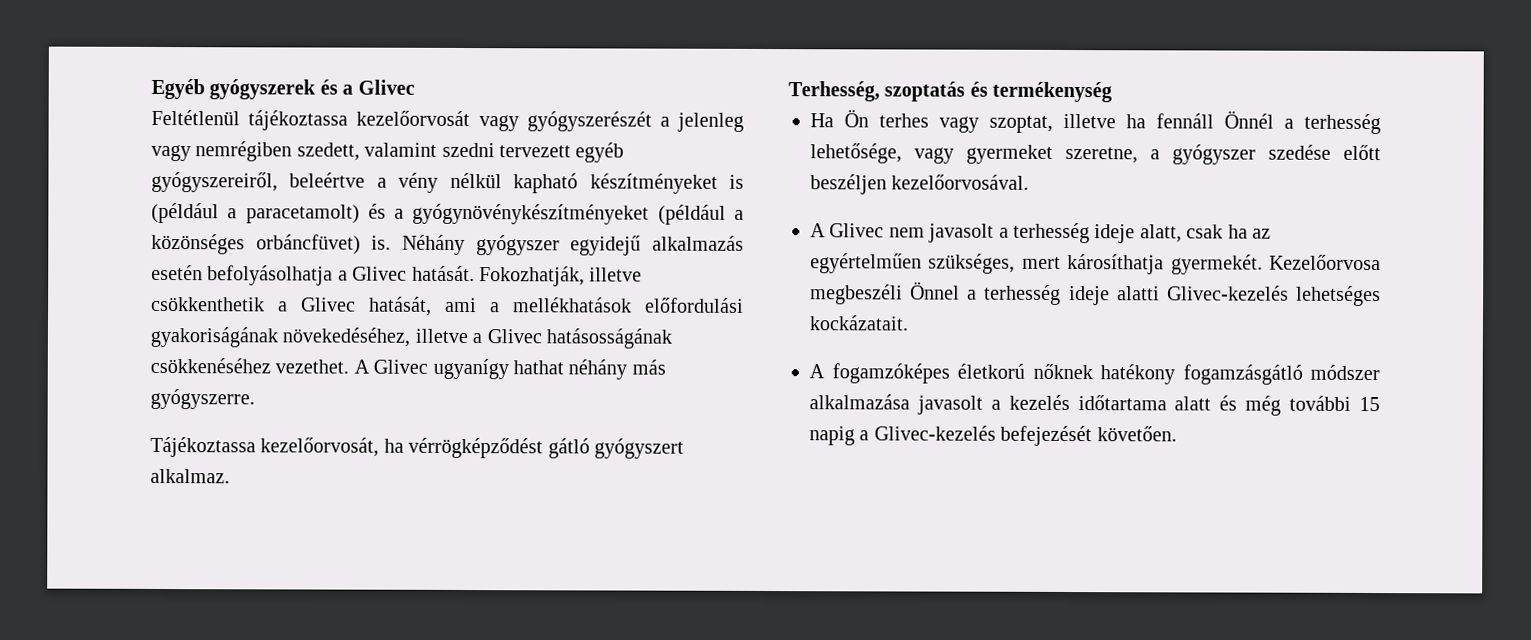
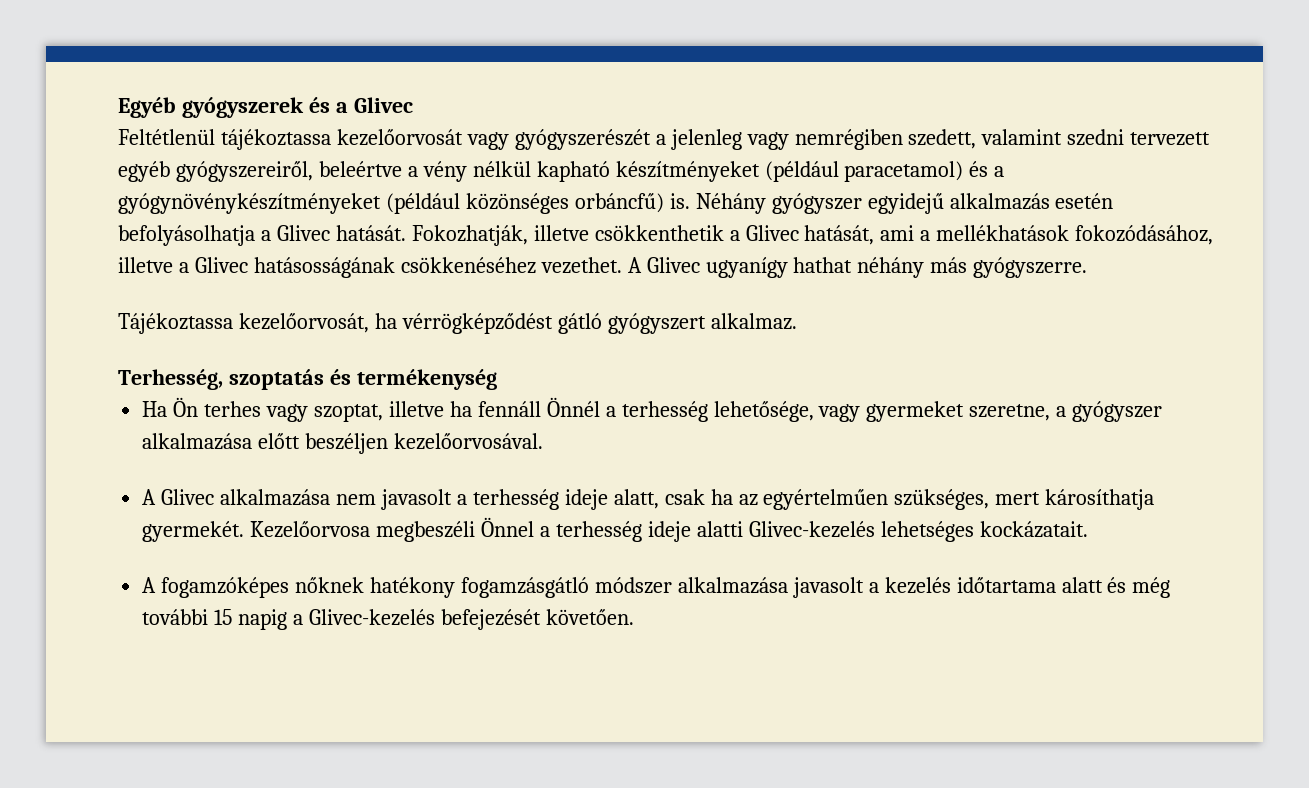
- Feltétlenül tájékoztassa kezelőorvosát vagy gyógyszerészét a jelenleg vagy nemrégiben szedett, valamint szedni tervezett egyéb gyógyszereiről, beleértve a vény nélkül kapható készítményeket is (például a paracetamolt) és a gyógynövénykészítményeket (például a közönséges orbáncfüvet) is.
+ Feltétlenül tájékoztassa kezelőorvosát vagy gyógyszerészét a jelenleg vagy nemrégiben szedett, valamint szedni tervezett egyéb gyógyszereiről, beleértve a vény nélkül kapható készítményeket (például paracetamol) és a gyógynövénykészítményeket (például közönséges orbáncfű) is.
- Fokozhatják, illetve csökkenthetik a Glivec hatását, ami a mellékhatások előfordulási gyakoriságának növekedéséhez, illetve a Glivec hatásosságának csökkenéséhez vezethet.
+ Fokozhatják, illetve csökkenthetik a Glivec hatását, ami a mellékhatások fokozódásához, illetve a Glivec hatásosságának csökkenéséhez vezethet.
- Ha Ön terhes vagy szoptat, illetve ha fennáll Önnél a terhesség lehetősége, vagy gyermeket szeretne, a gyógyszer szedése előtt beszéljen kezelőorvosával.
+ Ha Ön terhes vagy szoptat, illetve ha fennáll Önnél a terhesség lehetősége, vagy gyermeket szeretne, a gyógyszer alkalmazása előtt beszéljen kezelőorvosával.
- A Glivec nem javasolt a terhesség ideje alatt, csak ha az egyértelműen szükséges, mert károsíthatja gyermekét.
+ A Glivec alkalmazása nem javasolt a terhesség ideje alatt, csak ha az egyértelműen szükséges, mert károsíthatja gyermekét.
- A fogamzóképes életkorú nőknek hatékony fogamzásgátló módszer alkalmazása javasolt a kezelés időtartama alatt és még további 15 napig a Glivec-kezelés befejezését követően.
+ A fogamzóképes nőknek hatékony fogamzásgátló módszer alkalmazása javasolt a kezelés időtartama alatt és még további 15 napig a Glivec-kezelés befejezését követően.

